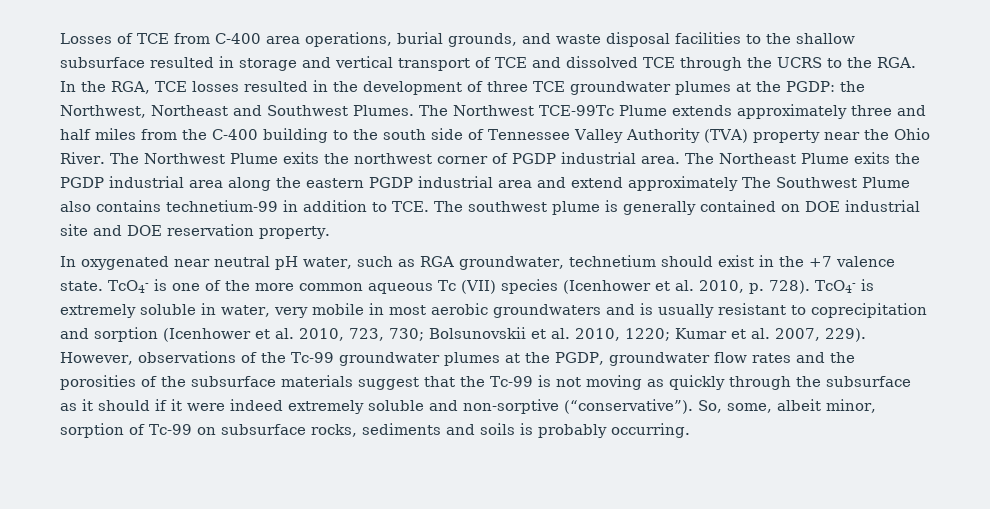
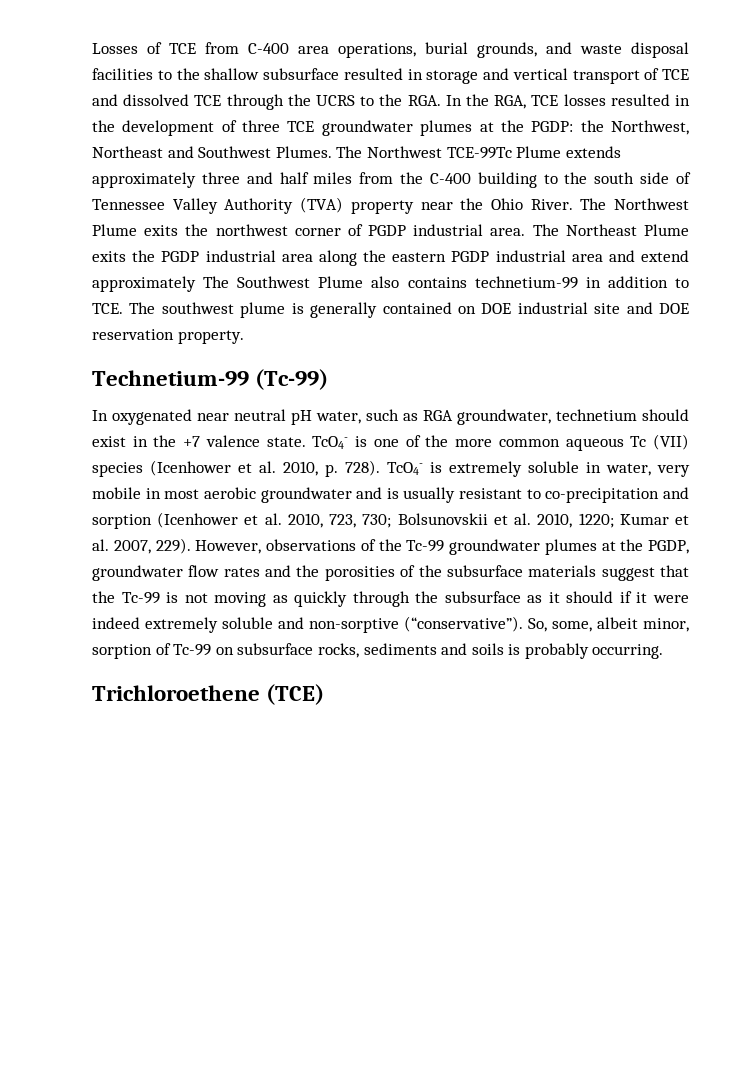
+ Technetium-99 (Tc-99)
- TcO4- is extremely soluble in water, very mobile in most aerobic groundwaters and is usually resistant to coprecipitation and sorption (Icenhower et al. 2010, 723, 730; Bolsunovskii et al. 2010, 1220; Kumar et al. 2007, 229).
+ TcO4- is extremely soluble in water, very mobile in most aerobic groundwater and is usually resistant to co-precipitation and sorption (Icenhower et al. 2010, 723, 730; Bolsunovskii et al. 2010, 1220; Kumar et al. 2007, 229).
+ Trichloroethene (TCE)

